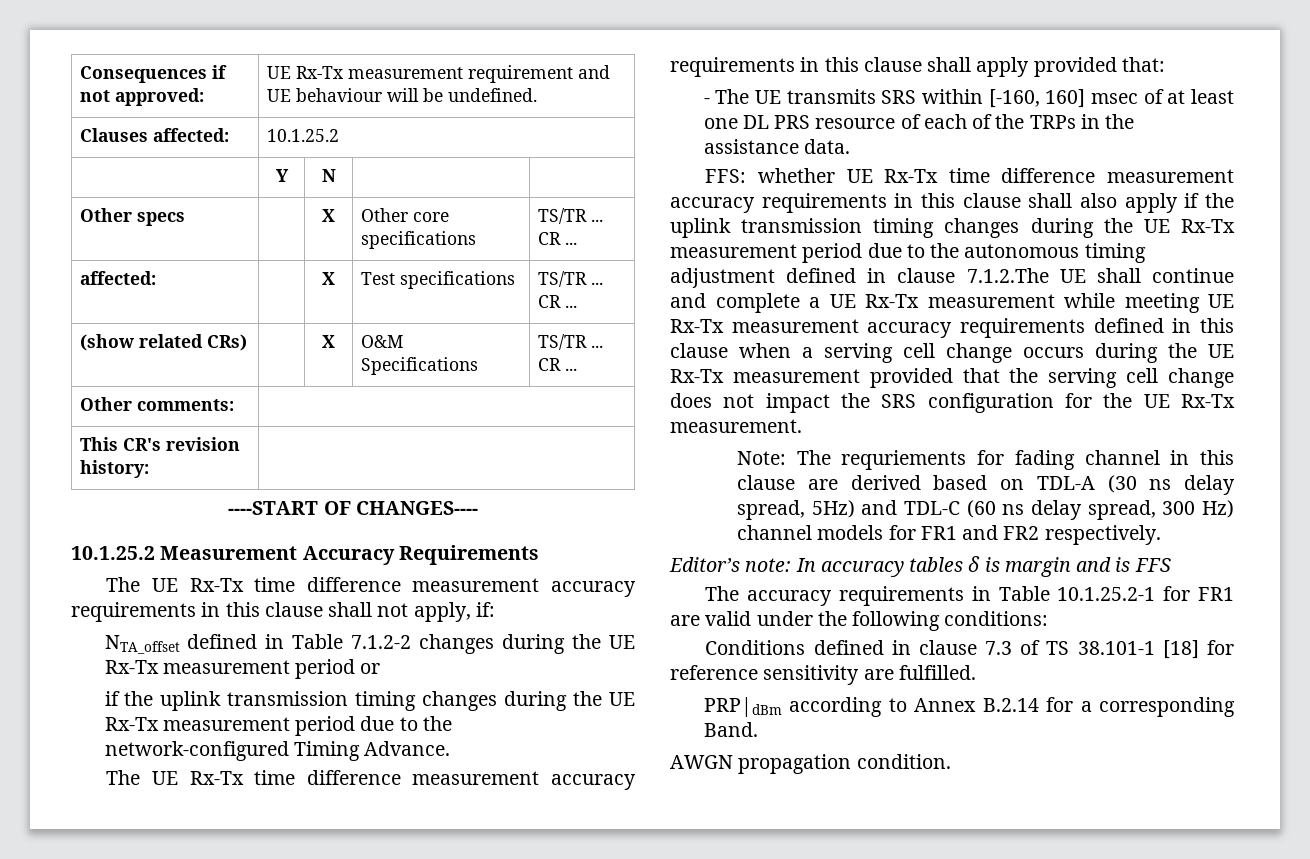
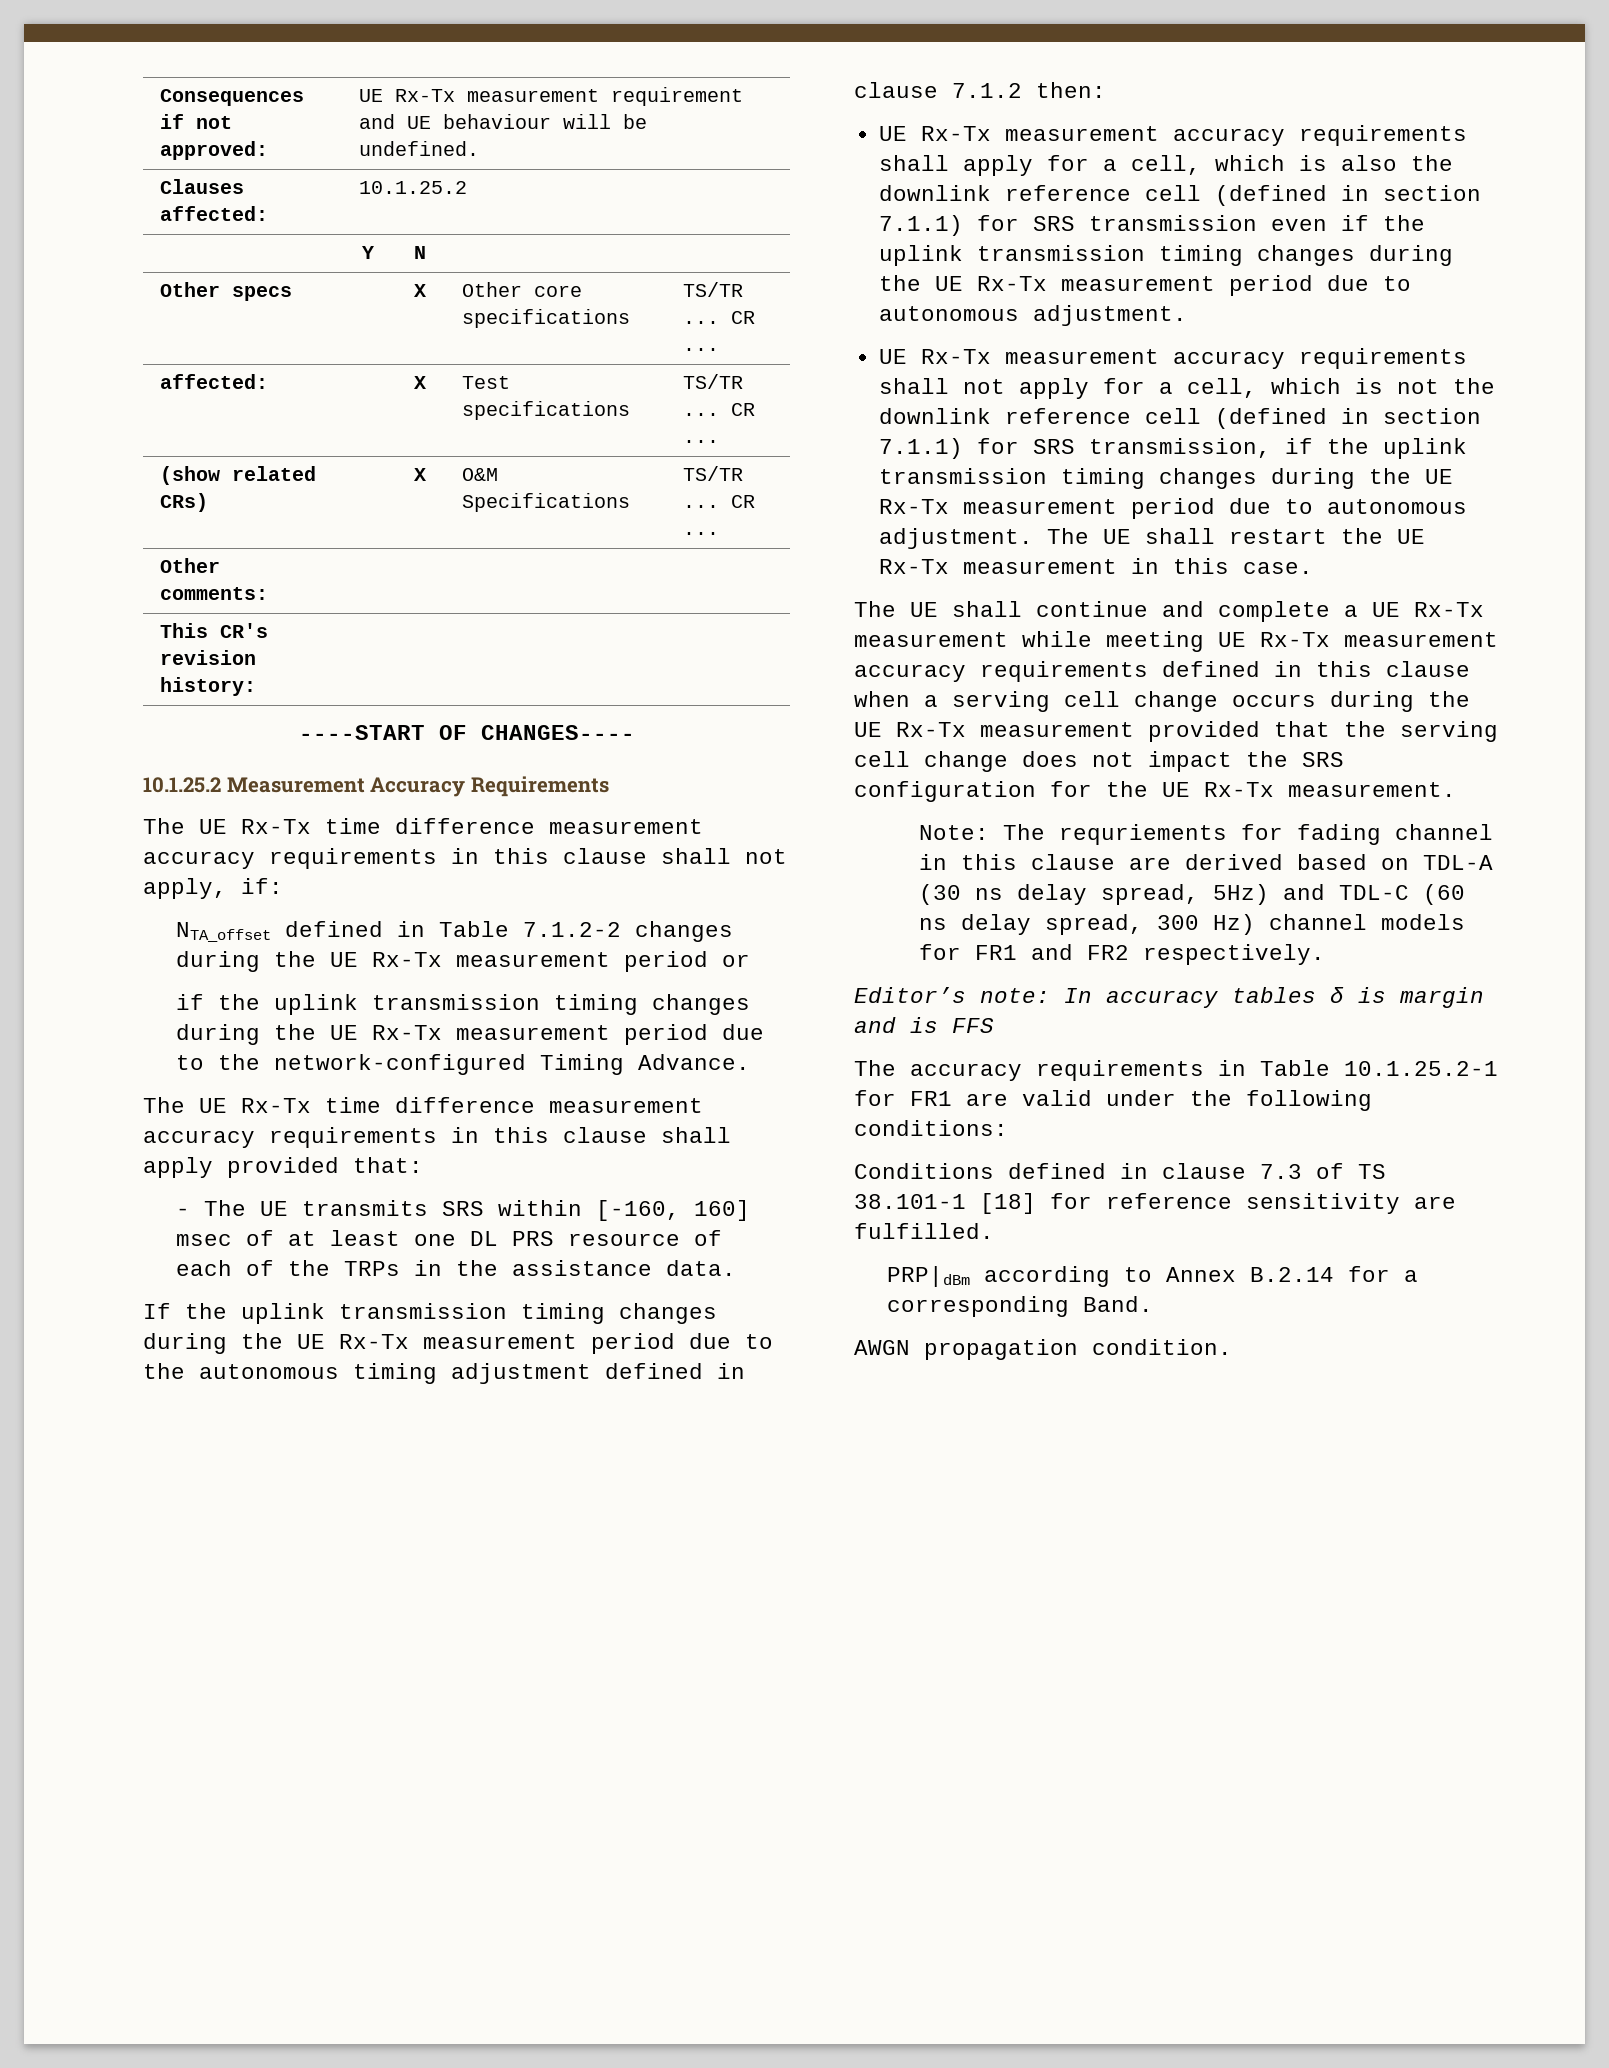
- FFS: whether UE Rx-Tx time difference measurement accuracy requirements in this clause shall also apply if the uplink transmission timing changes during the UE Rx-Tx measurement period due to the autonomous timing adjustment defined in clause 7.1.2.The UE shall continue and complete a UE Rx-Tx measurement while meeting UE Rx-Tx measurement accuracy requirements defined in this clause when a serving cell change occurs during the UE Rx-Tx measurement provided that the serving cell change does not impact the SRS configuration for the UE Rx-Tx measurement.
+ If the uplink transmission timing changes during the UE Rx-Tx measurement period due to the autonomous timing adjustment defined in clause 7.1.2 then:
+ UE Rx-Tx measurement accuracy requirements shall apply for a cell, which is also the downlink reference cell (defined in section 7.1.1) for SRS transmission even if the uplink transmission timing changes during the UE Rx-Tx measurement period due to autonomous adjustment.
+ UE Rx-Tx measurement accuracy requirements shall not apply for a cell, which is not the downlink reference cell (defined in section 7.1.1) for SRS transmission, if the uplink transmission timing changes during the UE Rx-Tx measurement period due to autonomous adjustment. The UE shall restart the UE Rx-Tx measurement in this case.
+ The UE shall continue and complete a UE Rx-Tx measurement while meeting UE Rx-Tx measurement accuracy requirements defined in this clause when a serving cell change occurs during the UE Rx-Tx measurement provided that the serving cell change does not impact the SRS configuration for the UE Rx-Tx measurement.

